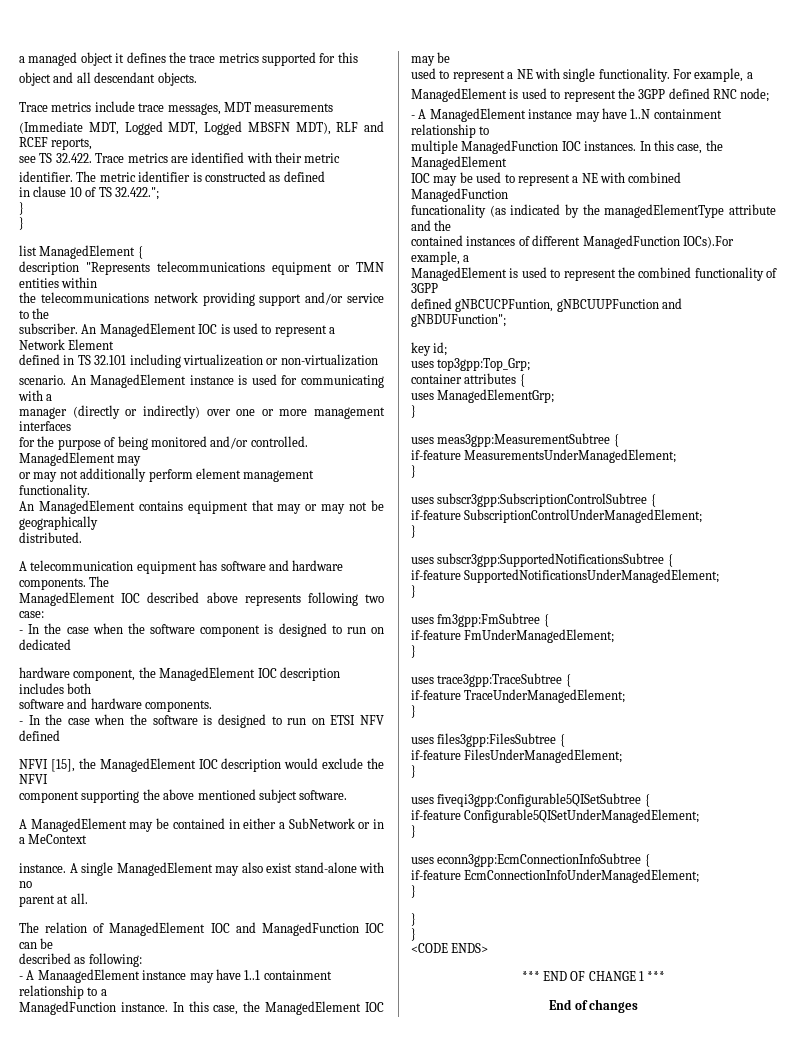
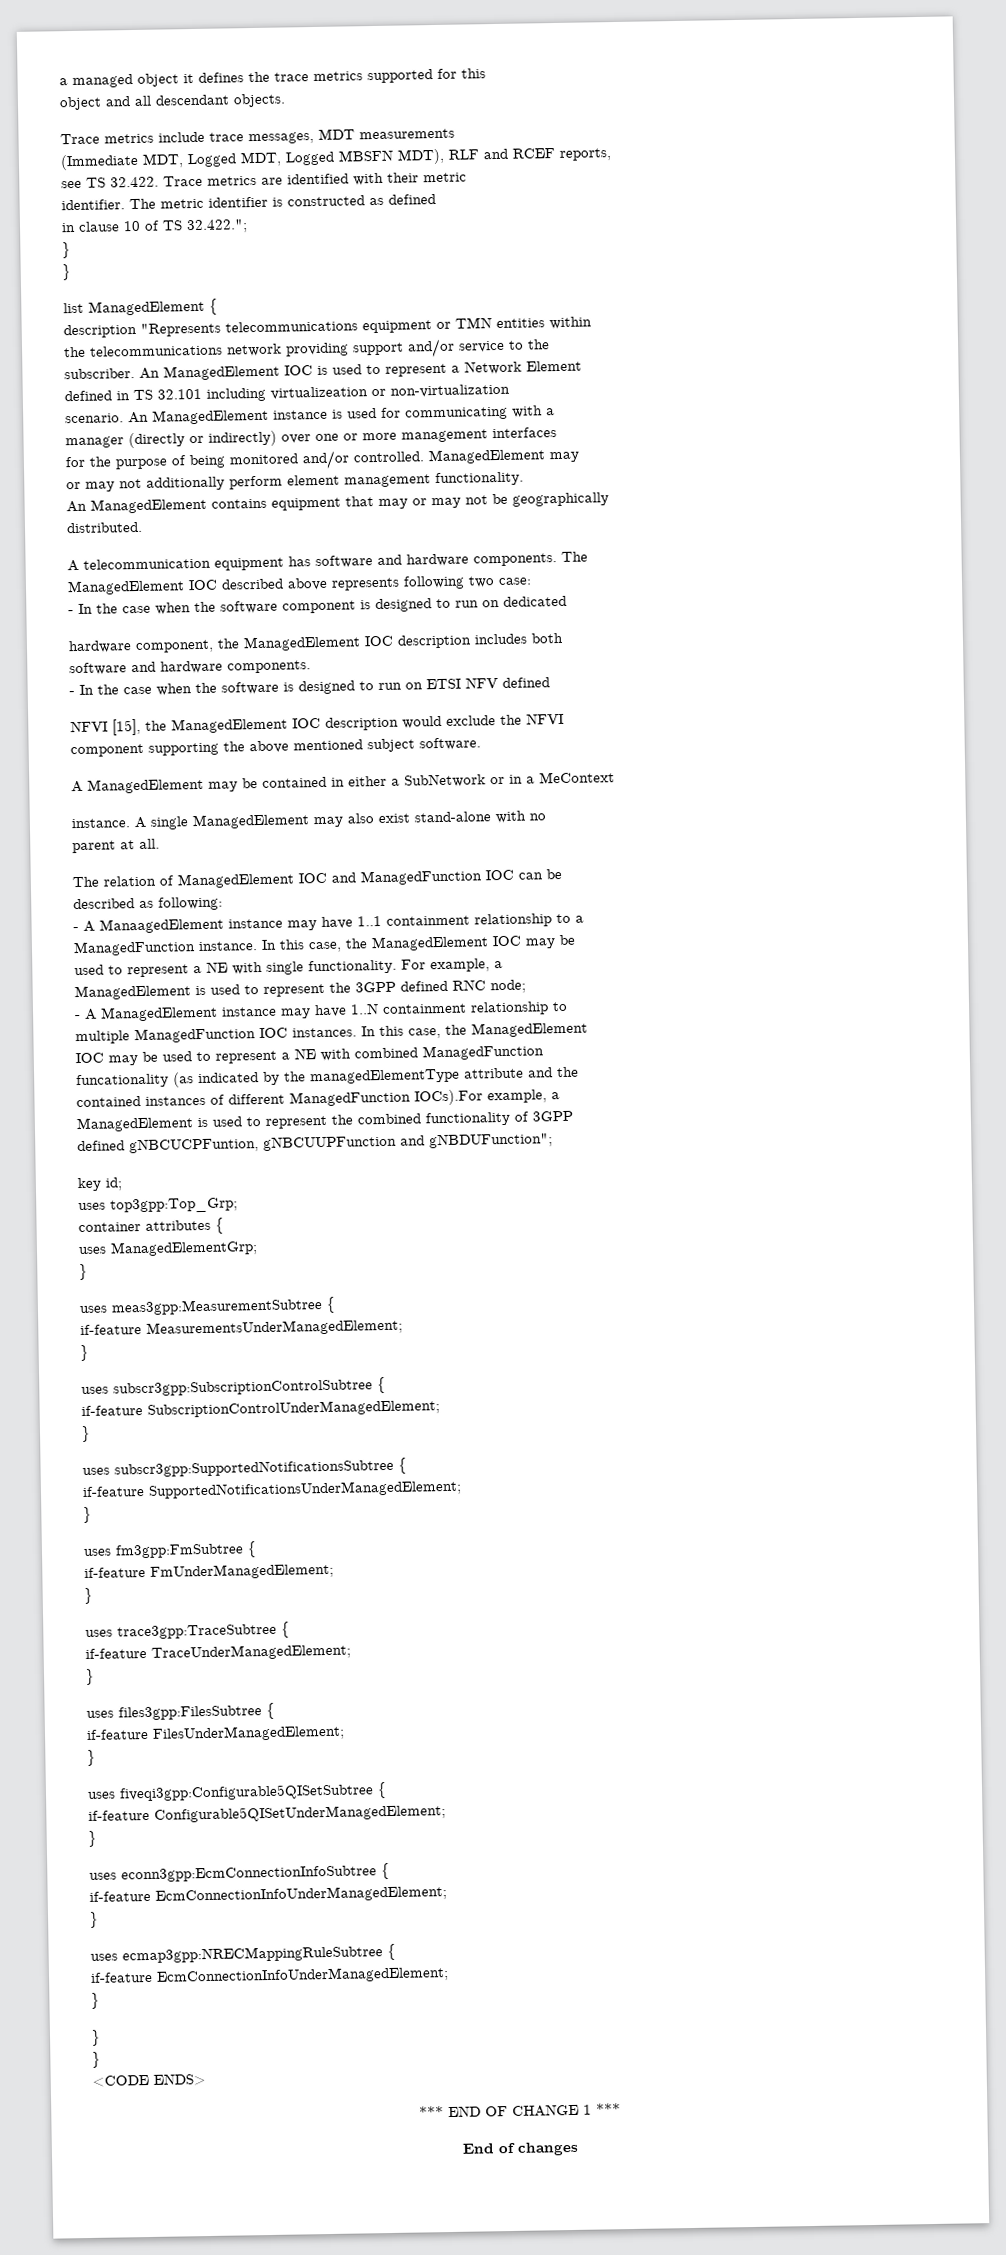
+ uses ecmap3gpp:NRECMappingRuleSubtree {
+ if-feature EcmConnectionInfoUnderManagedElement;
+ }

